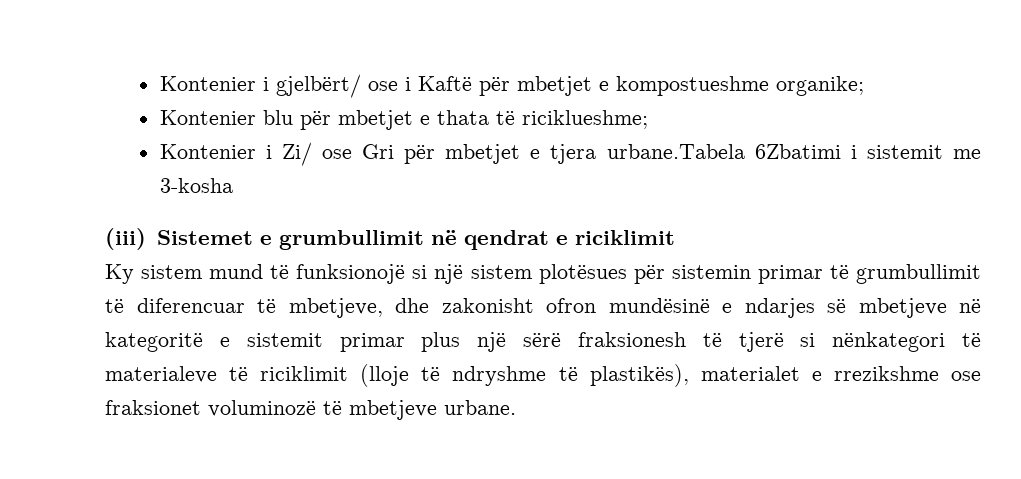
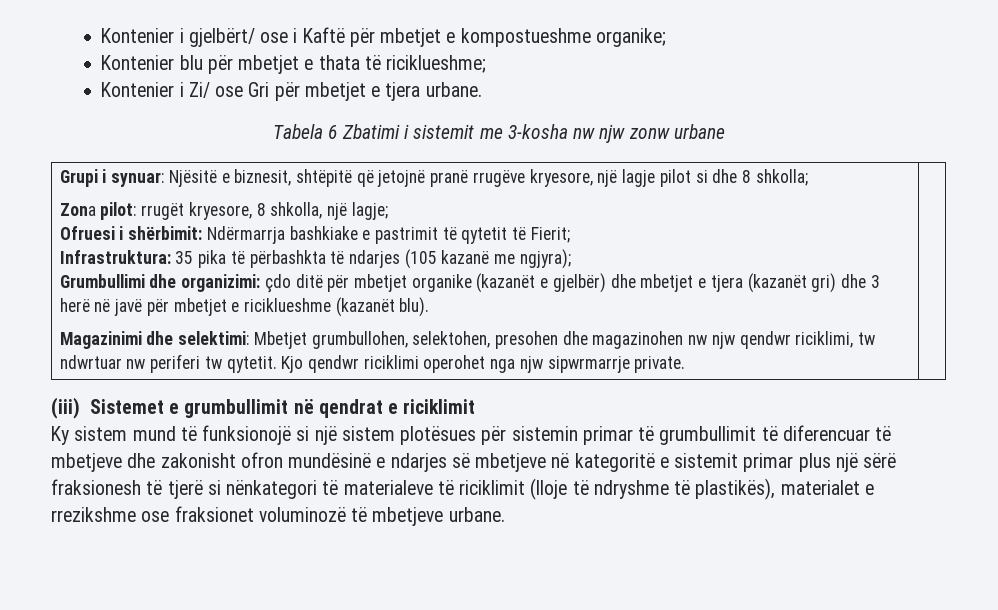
- Kontenier i Zi/ ose Gri për mbetjet e tjera urbane.Tabela 6Zbatimi i sistemit me 3-kosha
+ Kontenier i Zi/ ose Gri për mbetjet e tjera urbane.
+ Tabela 6 Zbatimi i sistemit me 3-kosha nw njw zonw urbane
+ Grupi i synuar: Njësitë e biznesit, shtëpitë që jetojnë pranë rrugëve kryesore, një lagje pilot si dhe 8 shkolla;
+ Zona pilot: rrugët kryesore, 8 shkolla, një lagje;
+ Ofruesi i shërbimit: Ndërmarrja bashkiake e pastrimit të qytetit të Fierit;
+ Infrastruktura: 35 pika të përbashkta të ndarjes (105 kazanë me ngjyra);
+ Grumbullimi dhe organizimi: çdo ditë për mbetjet organike (kazanët e gjelbër) dhe mbetjet e tjera (kazanët gri) dhe 3 herë në javë për mbetjet e riciklueshme (kazanët blu).
+ Magazinimi dhe selektimi: Mbetjet grumbullohen, selektohen, presohen dhe magazinohen nw njw qendwr riciklimi, tw ndwrtuar nw periferi tw qytetit. Kjo qendwr riciklimi operohet nga njw sipwrmarrje private.
- Ky sistem mund të funksionojë si një sistem plotësues për sistemin primar të grumbullimit të diferencuar të mbetjeve, dhe zakonisht ofron mundësinë e ndarjes së mbetjeve në kategoritë e sistemit primar plus një sërë fraksionesh të tjerë si nënkategori të materialeve të riciklimit (lloje të ndryshme të plastikës), materialet e rrezikshme ose fraksionet voluminozë të mbetjeve urbane.
+ Ky sistem mund të funksionojë si një sistem plotësues për sistemin primar të grumbullimit të diferencuar të mbetjeve dhe zakonisht ofron mundësinë e ndarjes së mbetjeve në kategoritë e sistemit primar plus një sërë fraksionesh të tjerë si nënkategori të materialeve të riciklimit (lloje të ndryshme të plastikës), materialet e rrezikshme ose fraksionet voluminozë të mbetjeve urbane.

